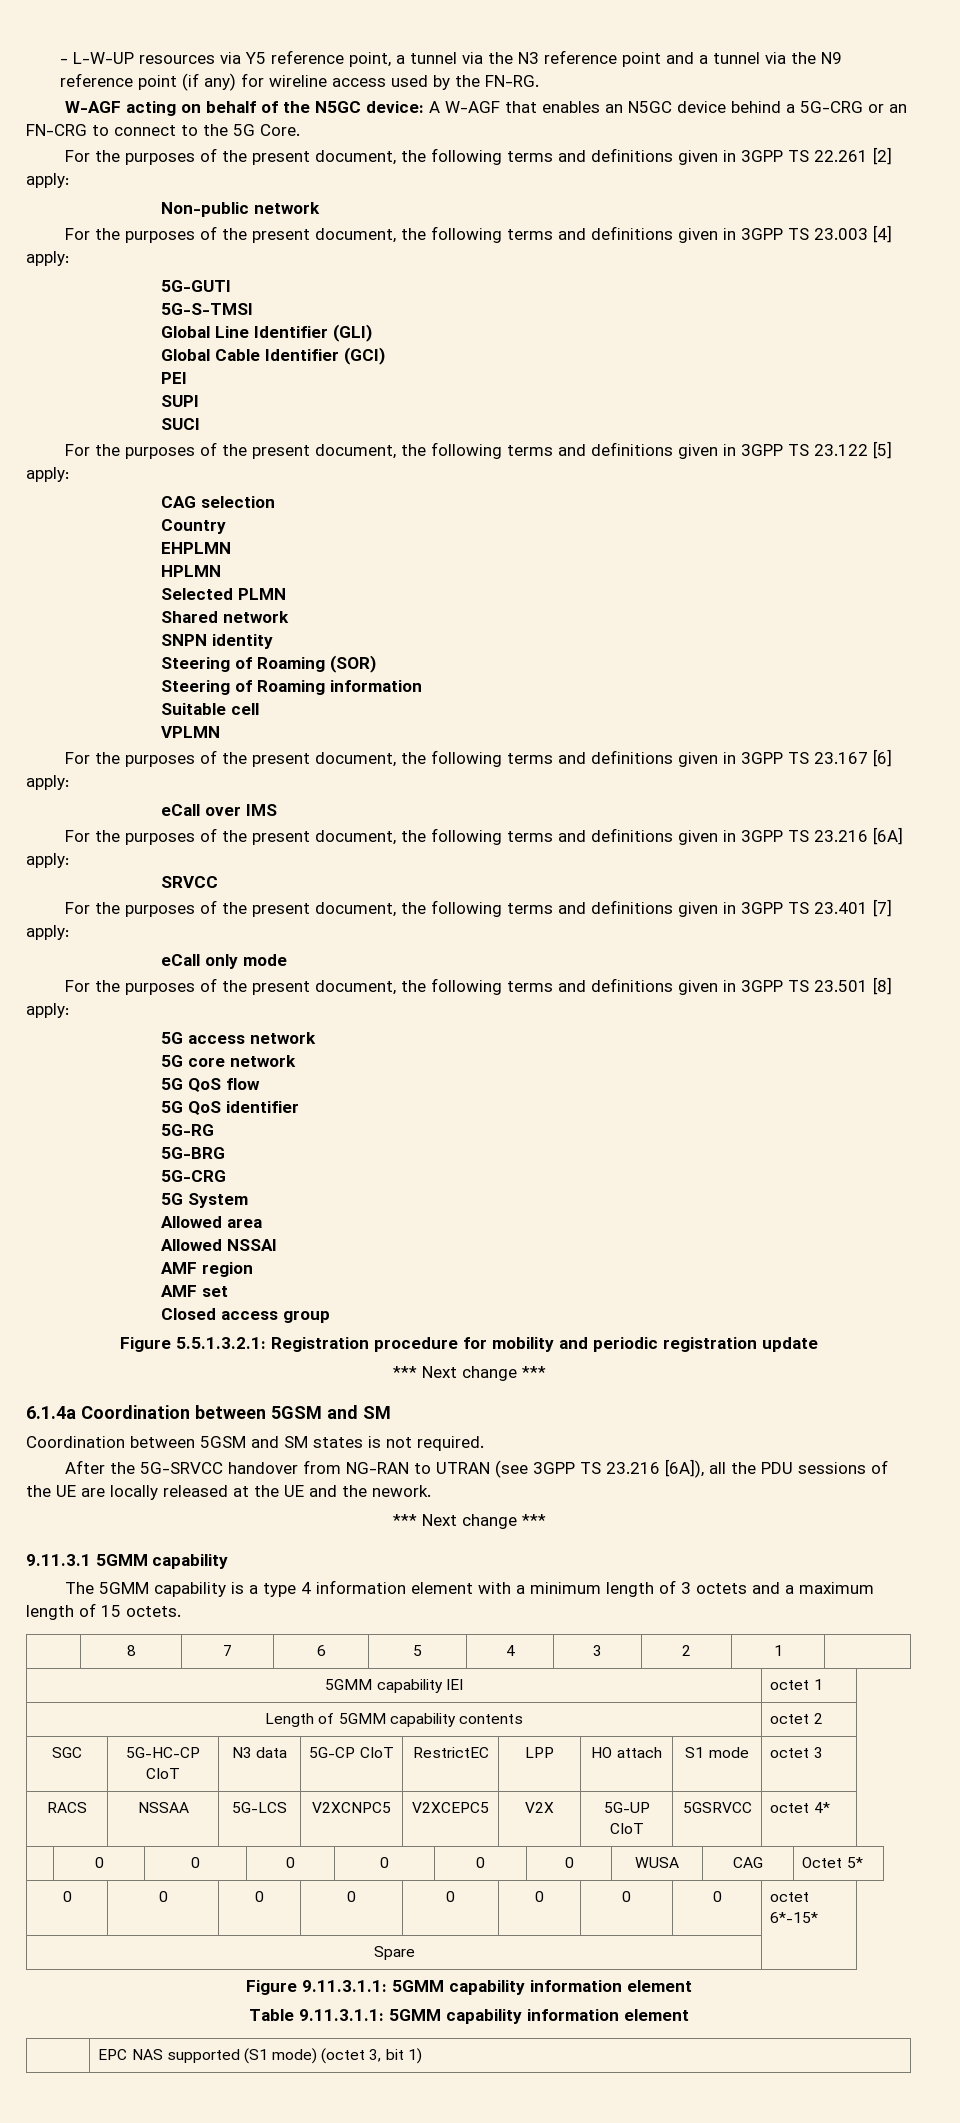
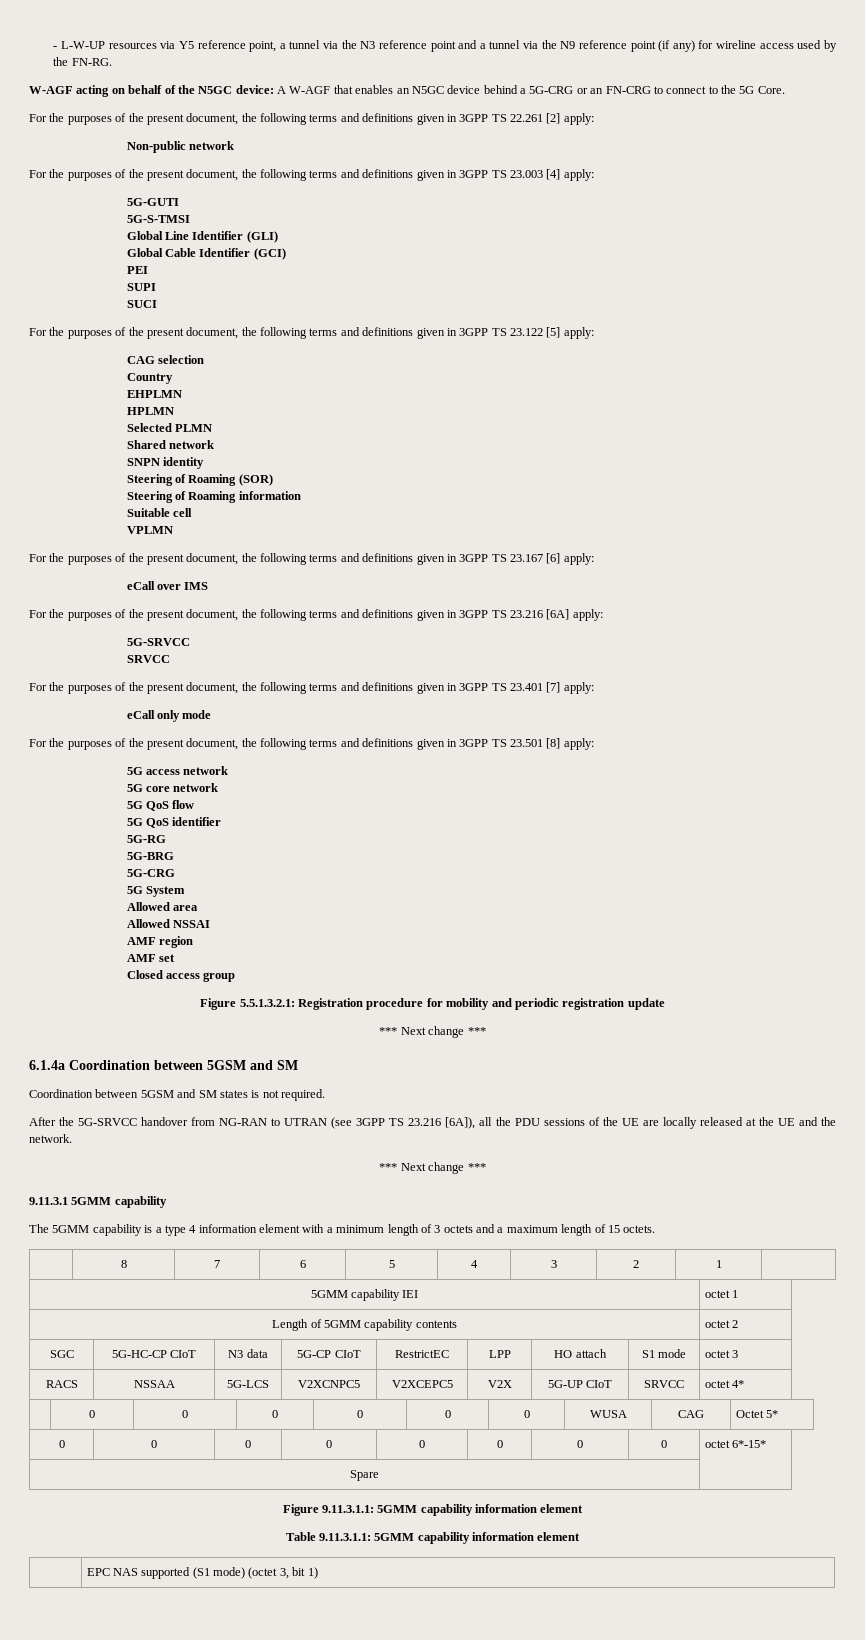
  For the purposes of the present document, the following terms and definitions given in 3GPP TS 23.216 [6A] apply:
+ 5G-SRVCC
- After the 5G-SRVCC handover from NG-RAN to UTRAN (see 3GPP TS 23.216 [6A]), all the PDU sessions of the UE are locally released at the UE and the nework.
+ After the 5G-SRVCC handover from NG-RAN to UTRAN (see 3GPP TS 23.216 [6A]), all the PDU sessions of the UE are locally released at the UE and the network.
- RACS | NSSAA | 5G-LCS | V2XCNPC5 | V2XCEPC5 | V2X | 5G-UP CIoT | 5GSRVCC | octet 4*
+ RACS | NSSAA | 5G-LCS | V2XCNPC5 | V2XCEPC5 | V2X | 5G-UP CIoT | SRVCC | octet 4*

